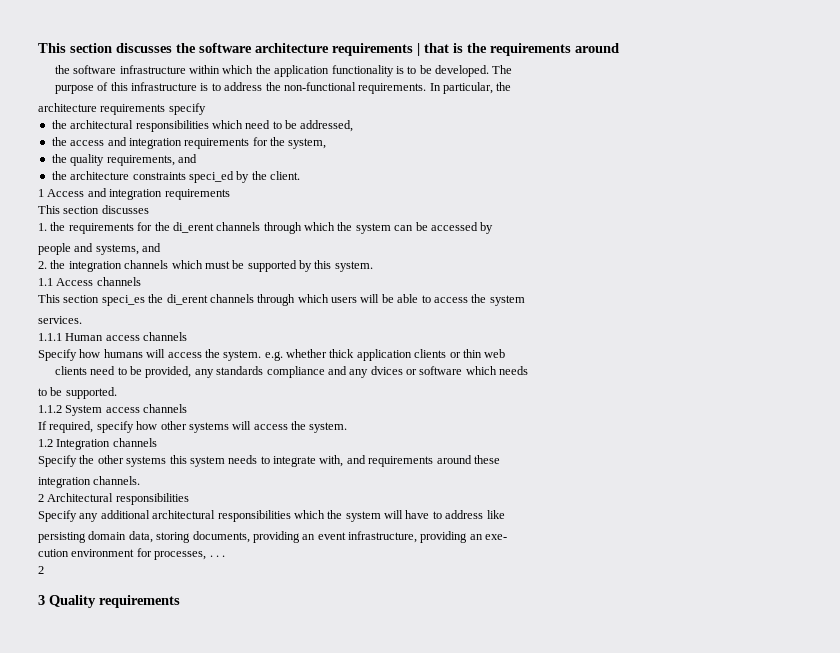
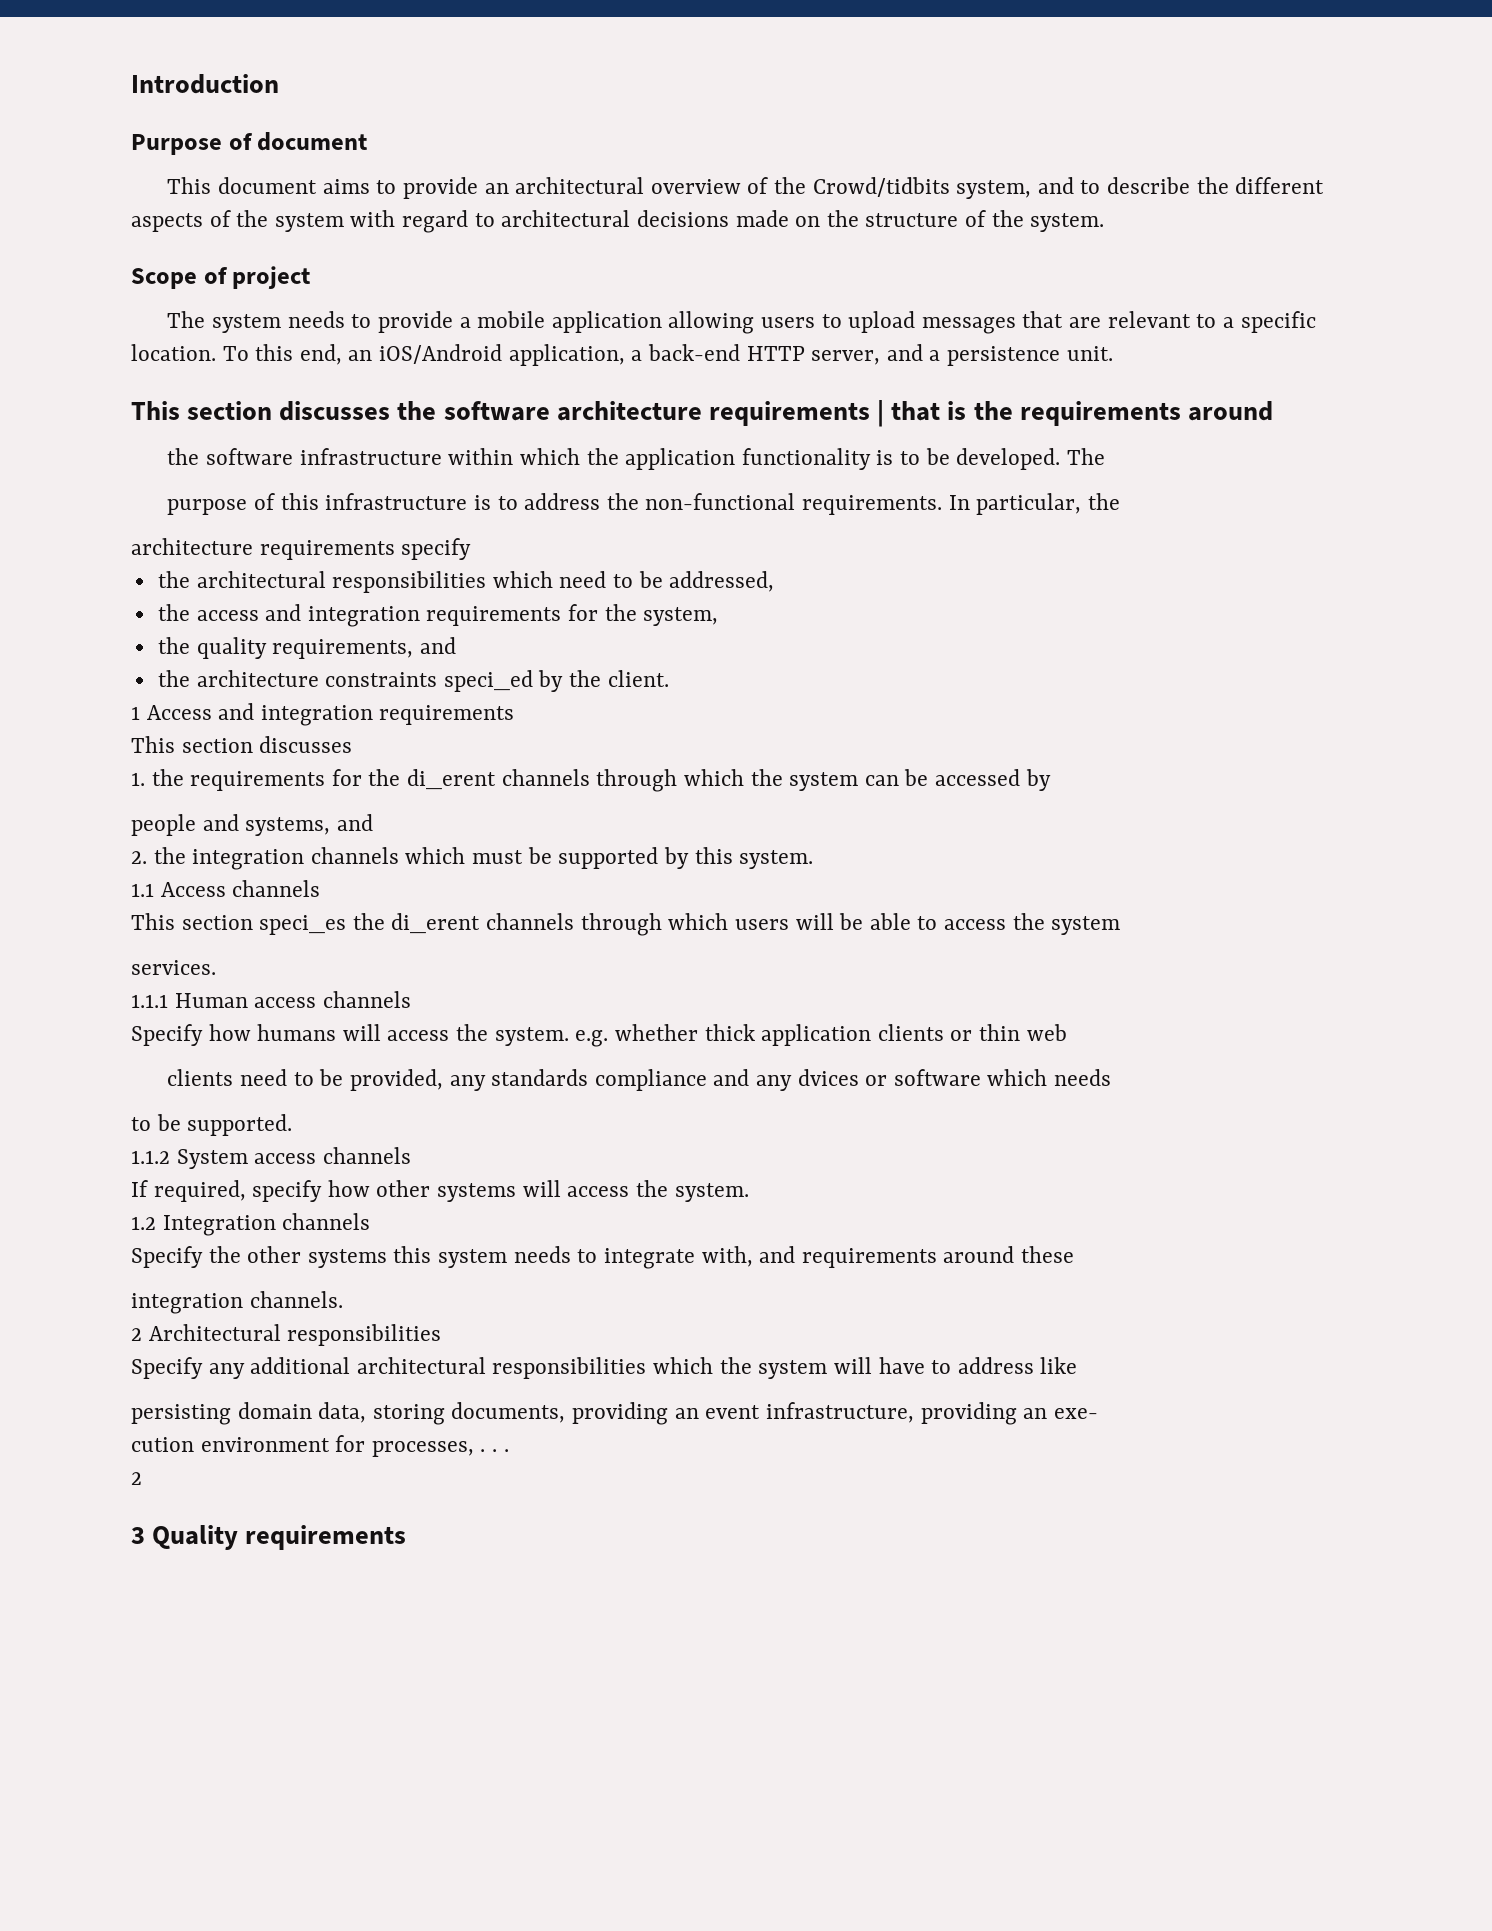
+ Introduction
+ Purpose of document
+ This document aims to provide an architectural overview of the Crowd/tidbits system, and to describe the different aspects of the system with regard to architectural decisions made on the structure of the system.
+ Scope of project
+ The system needs to provide a mobile application allowing users to upload messages that are relevant to a specific location. To this end, an iOS/Android application, a back-end HTTP server, and a persistence unit.

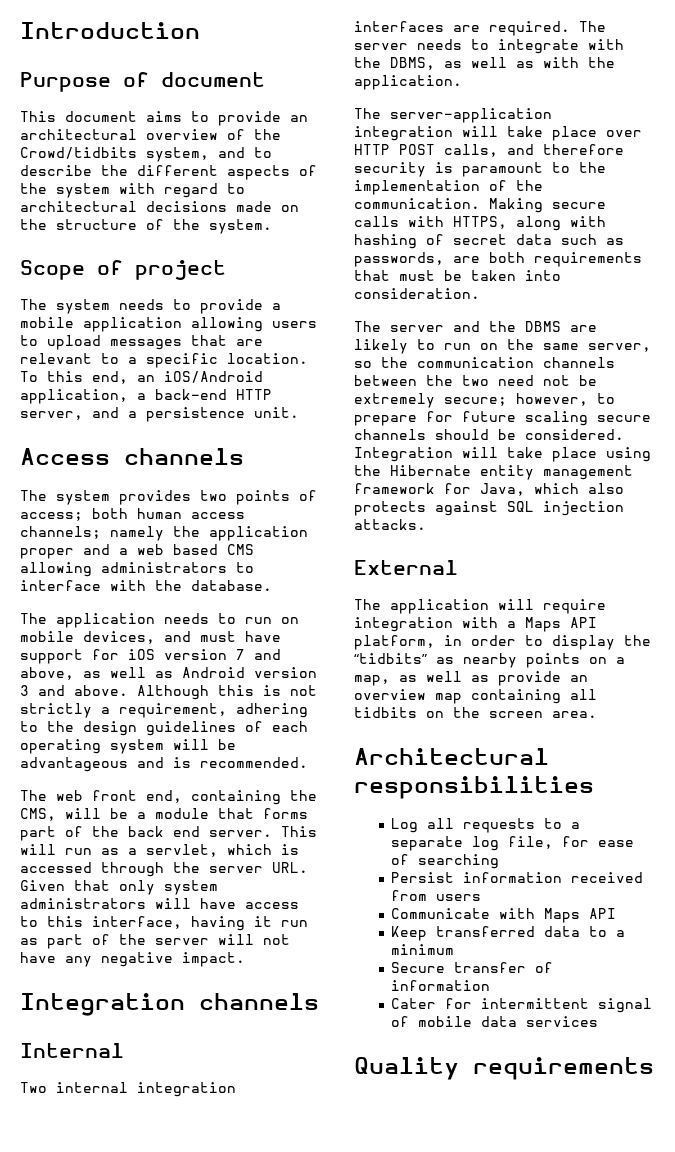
- This section discusses the software architecture requirements | that is the requirements around
- the software infrastructure within which the application functionality is to be developed. The
- purpose of this infrastructure is to address the non-functional requirements. In particular, the
- architecture requirements specify
- the architectural responsibilities which need to be addressed,
- the access and integration requirements for the system,
- the quality requirements, and
- the architecture constraints speci_ed by the client.
- 1 Access and integration requirements
- This section discusses
- 1. the requirements for the di_erent channels through which the system can be accessed by
- people and systems, and
- 2. the integration channels which must be supported by this system.
- 1.1 Access channels
- This section speci_es the di_erent channels through which users will be able to access the system
- services.
- 1.1.1 Human access channels
- Specify how humans will access the system. e.g. whether thick application clients or thin web
- clients need to be provided, any standards compliance and any dvices or software which needs
- to be supported.
- 1.1.2 System access channels
- If required, specify how other systems will access the system.
- 1.2 Integration channels
- Specify the other systems this system needs to integrate with, and requirements around these
- integration channels.
- 2 Architectural responsibilities
- Specify any additional architectural responsibilities which the system will have to address like
- persisting domain data, storing documents, providing an event infrastructure, providing an exe-
- cution environment for processes, . . .
- 2
- 3 Quality requirements
+ Access channels
+ The system provides two points of access; both human access channels; namely the application proper and a web based CMS allowing administrators to interface with the database.
+ The application needs to run on mobile devices, and must have support for iOS version 7 and above, as well as Android version 3 and above. Although this is not strictly a requirement, adhering to the design guidelines of each operating system will be advantageous and is recommended.
+ The web front end, containing the CMS, will be a module that forms part of the back end server. This will run as a servlet, which is accessed through the server URL. Given that only system administrators will have access to this interface, having it run as part of the server will not have any negative impact.
+ Integration channels
+ Internal
+ Two internal integration interfaces are required. The server needs to integrate with the DBMS, as well as with the application.
+ The server-application integration will take place over HTTP POST calls, and therefore security is paramount to the implementation of the communication. Making secure calls with HTTPS, along with hashing of secret data such as passwords, are both requirements that must be taken into consideration.
+ The server and the DBMS are likely to run on the same server, so the communication channels between the two need not be extremely secure; however, to prepare for future scaling secure channels should be considered. Integration will take place using the Hibernate entity management framework for Java, which also protects against SQL injection attacks.
+ External
+ The application will require integration with a Maps API platform, in order to display the “tidbits” as nearby points on a map, as well as provide an overview map containing all tidbits on the screen area.
+ Architectural responsibilities
+ Log all requests to a separate log file, for ease of searching
+ Persist information received from users
+ Communicate with Maps API
+ Keep transferred data to a minimum
+ Secure transfer of information
+ Cater for intermittent signal of mobile data services
+ Quality requirements

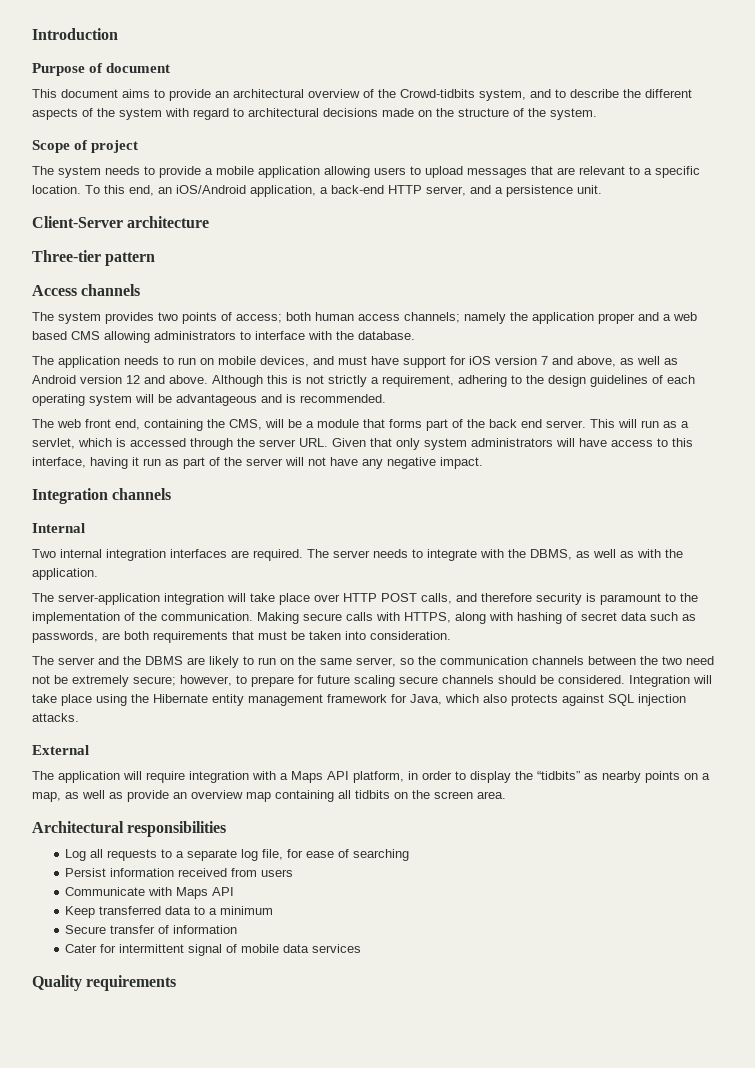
- This document aims to provide an architectural overview of the Crowd/tidbits system, and to describe the different aspects of the system with regard to architectural decisions made on the structure of the system.
+ This document aims to provide an architectural overview of the Crowd-tidbits system, and to describe the different aspects of the system with regard to architectural decisions made on the structure of the system.
+ Client-Server architecture
+ Three-tier pattern
- The application needs to run on mobile devices, and must have support for iOS version 7 and above, as well as Android version 3 and above.
+ The application needs to run on mobile devices, and must have support for iOS version 7 and above, as well as Android version 12 and above.

